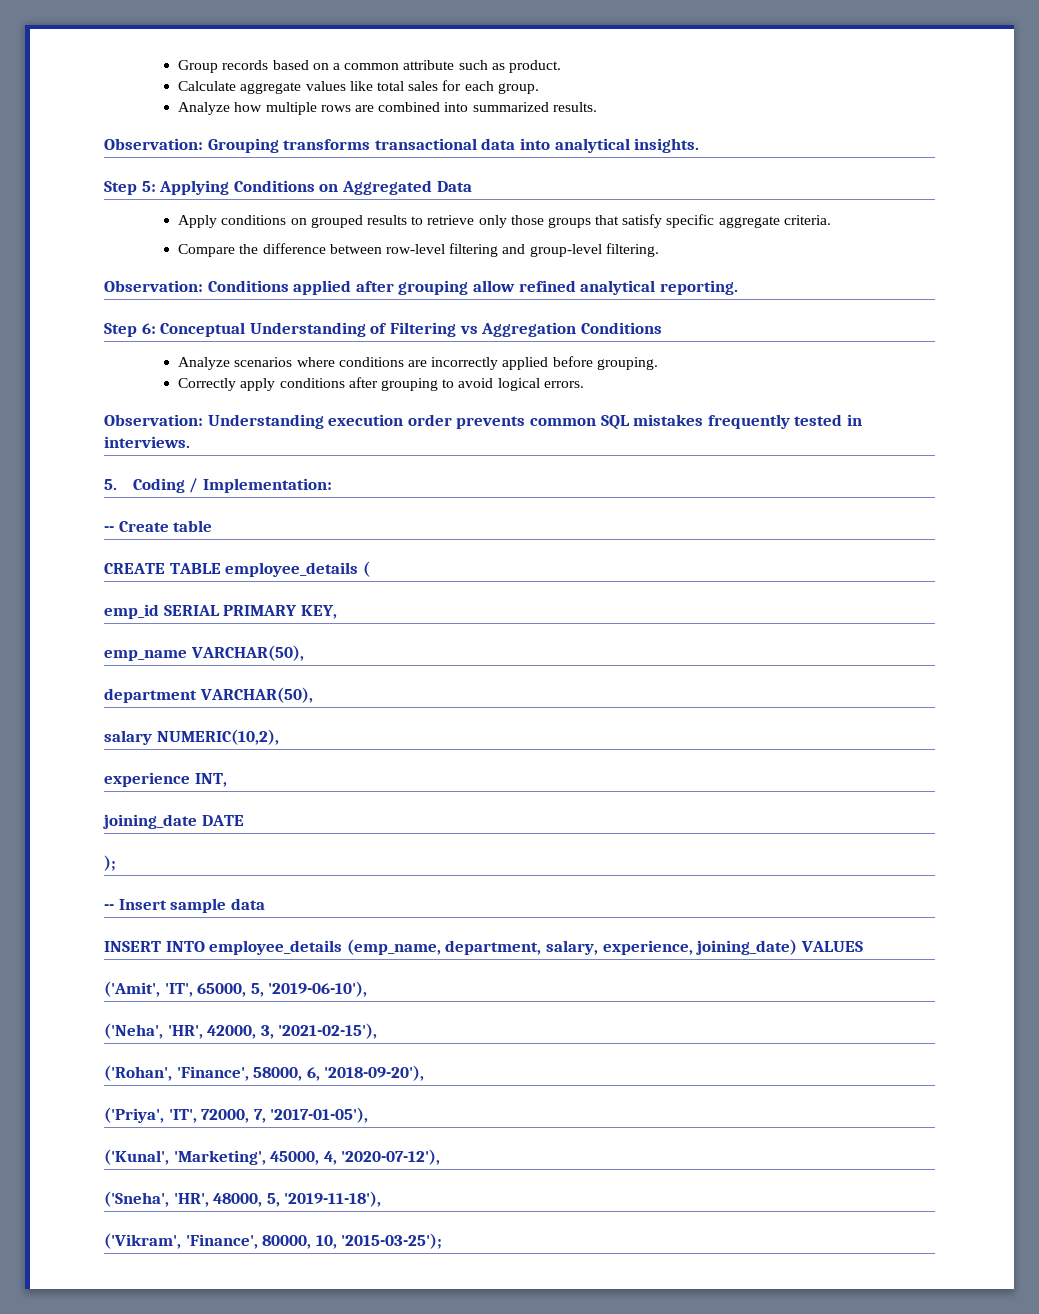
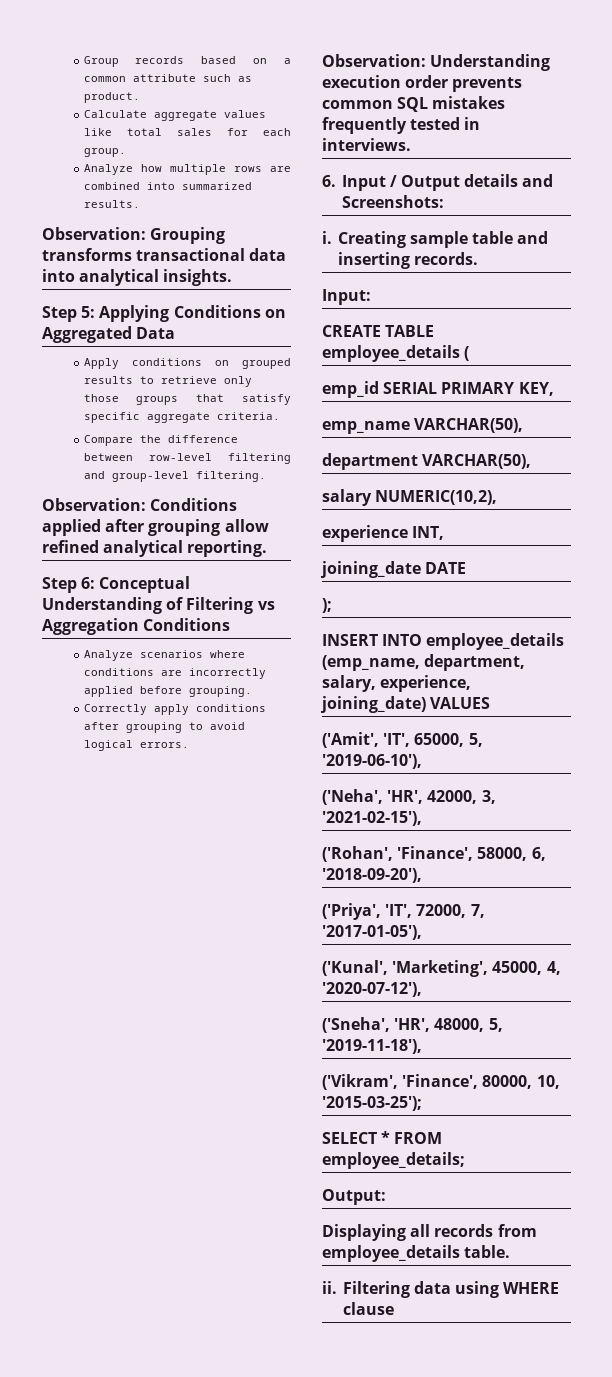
- 5. Coding / Implementation:
- -- Create table
+ 6. Input / Output details and Screenshots:
+ i. Creating sample table and inserting records.
+ Input:
- -- Insert sample data
+ SELECT * FROM employee_details;
+ Output:
+ Displaying all records from employee_details table.
+ ii. Filtering data using WHERE clause

